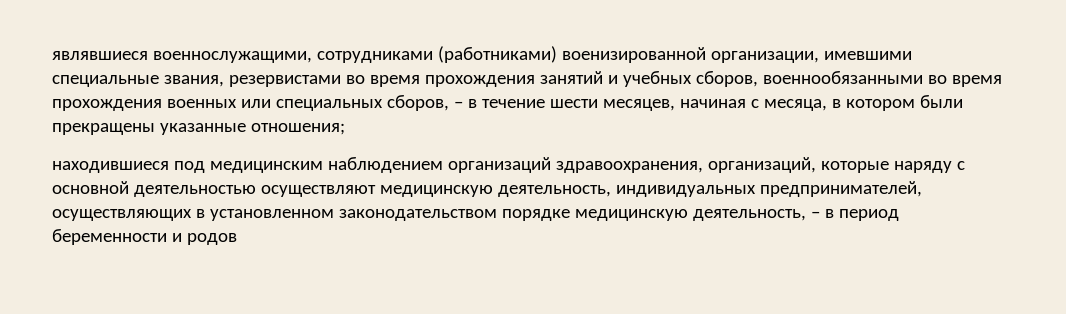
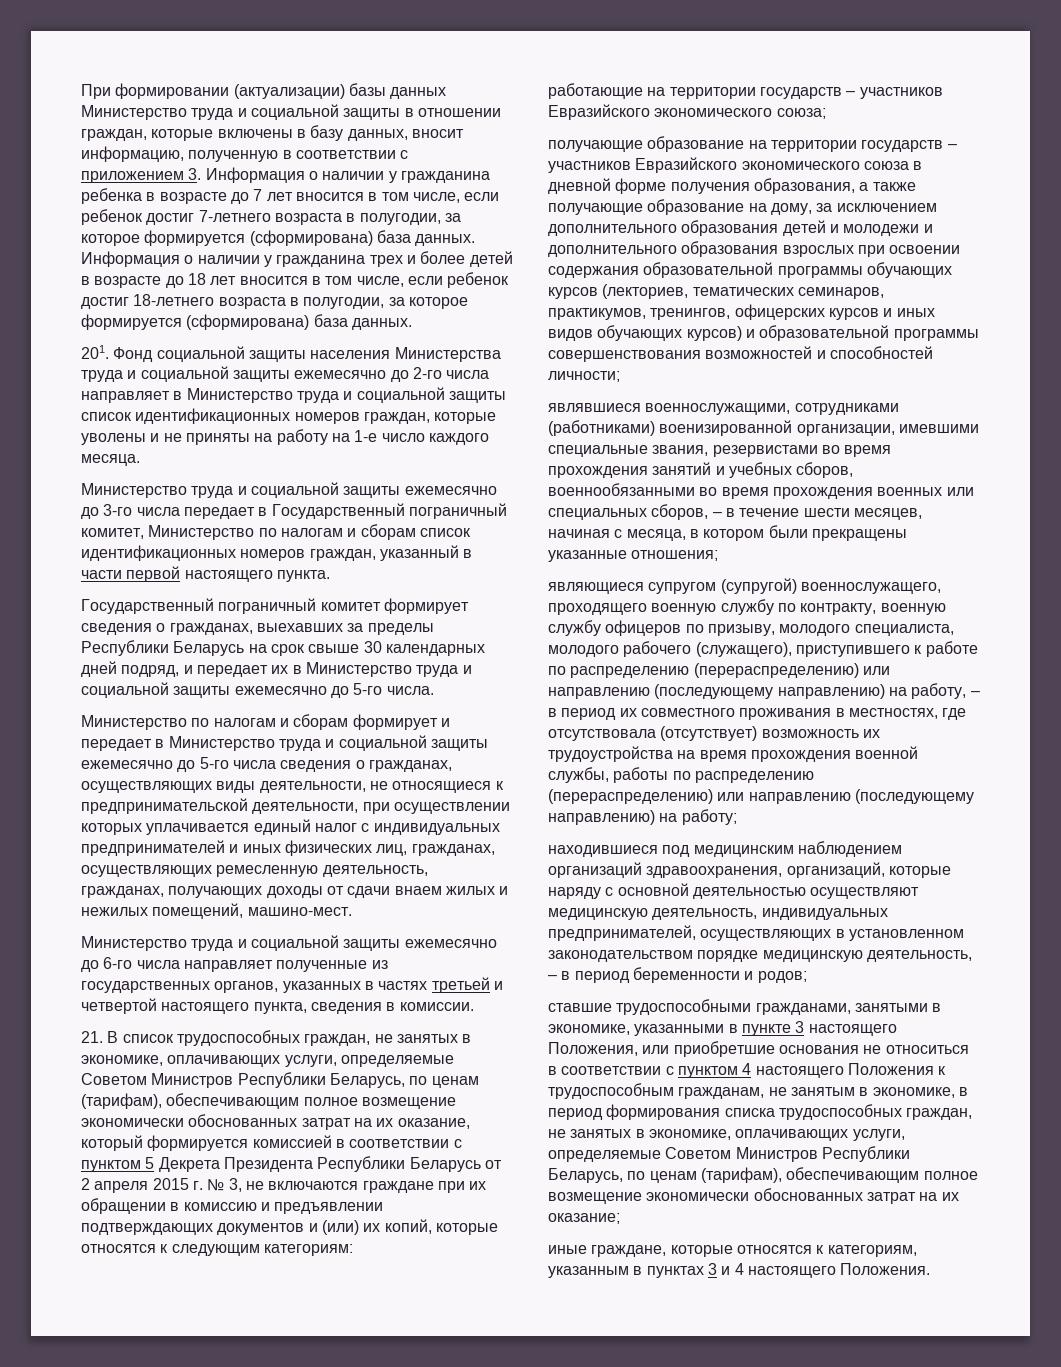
+ При формировании (актуализации) базы данных Министерство труда и социальной защиты в отношении граждан, которые включены в базу данных, вносит информацию, полученную в соответствии с приложением 3. Информация о наличии у гражданина ребенка в возрасте до 7 лет вносится в том числе, если ребенок достиг 7-летнего возраста в полугодии, за которое формируется (сформирована) база данных. Информация о наличии у гражданина трех и более детей в возрасте до 18 лет вносится в том числе, если ребенок достиг 18-летнего возраста в полугодии, за которое формируется (сформирована) база данных.
+ 201. Фонд социальной защиты населения Министерства труда и социальной защиты ежемесячно до 2-го числа направляет в Министерство труда и социальной защиты список идентификационных номеров граждан, которые уволены и не приняты на работу на 1-е число каждого месяца.
+ Министерство труда и социальной защиты ежемесячно до 3-го числа передает в Государственный пограничный комитет, Министерство по налогам и сборам список идентификационных номеров граждан, указанный в части первой настоящего пункта.
+ Государственный пограничный комитет формирует сведения о гражданах, выехавших за пределы Республики Беларусь на срок свыше 30 календарных дней подряд, и передает их в Министерство труда и социальной защиты ежемесячно до 5-го числа.
+ Министерство по налогам и сборам формирует и передает в Министерство труда и социальной защиты ежемесячно до 5-го числа сведения о гражданах, осуществляющих виды деятельности, не относящиеся к предпринимательской деятельности, при осуществлении которых уплачивается единый налог с индивидуальных предпринимателей и иных физических лиц, гражданах, осуществляющих ремесленную деятельность, гражданах, получающих доходы от сдачи внаем жилых и нежилых помещений, машино-мест.
+ Министерство труда и социальной защиты ежемесячно до 6-го числа направляет полученные из государственных органов, указанных в частях третьей и четвертой настоящего пункта, сведения в комиссии.
+ 21. В список трудоспособных граждан, не занятых в экономике, оплачивающих услуги, определяемые Советом Министров Республики Беларусь, по ценам (тарифам), обеспечивающим полное возмещение экономически обоснованных затрат на их оказание, который формируется комиссией в соответствии с пунктом 5 Декрета Президента Республики Беларусь от 2 апреля 2015 г. № 3, не включаются граждане при их обращении в комиссию и предъявлении подтверждающих документов и (или) их копий, которые относятся к следующим категориям:
+ работающие на территории государств – участников Евразийского экономического союза;
+ получающие образование на территории государств – участников Евразийского экономического союза в дневной форме получения образования, а также получающие образование на дому, за исключением дополнительного образования детей и молодежи и дополнительного образования взрослых при освоении содержания образовательной программы обучающих курсов (лекториев, тематических семинаров, практикумов, тренингов, офицерских курсов и иных видов обучающих курсов) и образовательной программы совершенствования возможностей и способностей личности;
+ являющиеся супругом (супругой) военнослужащего, проходящего военную службу по контракту, военную службу офицеров по призыву, молодого специалиста, молодого рабочего (служащего), приступившего к работе по распределению (перераспределению) или направлению (последующему направлению) на работу, – в период их совместного проживания в местностях, где отсутствовала (отсутствует) возможность их трудоустройства на время прохождения военной службы, работы по распределению (перераспределению) или направлению (последующему направлению) на работу;
- находившиеся под медицинским наблюдением организаций здравоохранения, организаций, которые наряду с основной деятельностью осуществляют медицинскую деятельность, индивидуальных предпринимателей, осуществляющих в установленном законодательством порядке медицинскую деятельность, – в период беременности и родов
+ находившиеся под медицинским наблюдением организаций здравоохранения, организаций, которые наряду с основной деятельностью осуществляют медицинскую деятельность, индивидуальных предпринимателей, осуществляющих в установленном законодательством порядке медицинскую деятельность, – в период беременности и родов;
+ ставшие трудоспособными гражданами, занятыми в экономике, указанными в пункте 3 настоящего Положения, или приобретшие основания не относиться в соответствии с пунктом 4 настоящего Положения к трудоспособным гражданам, не занятым в экономике, в период формирования списка трудоспособных граждан, не занятых в экономике, оплачивающих услуги, определяемые Советом Министров Республики Беларусь, по ценам (тарифам), обеспечивающим полное возмещение экономически обоснованных затрат на их оказание;
+ иные граждане, которые относятся к категориям, указанным в пунктах 3 и 4 настоящего Положения.

